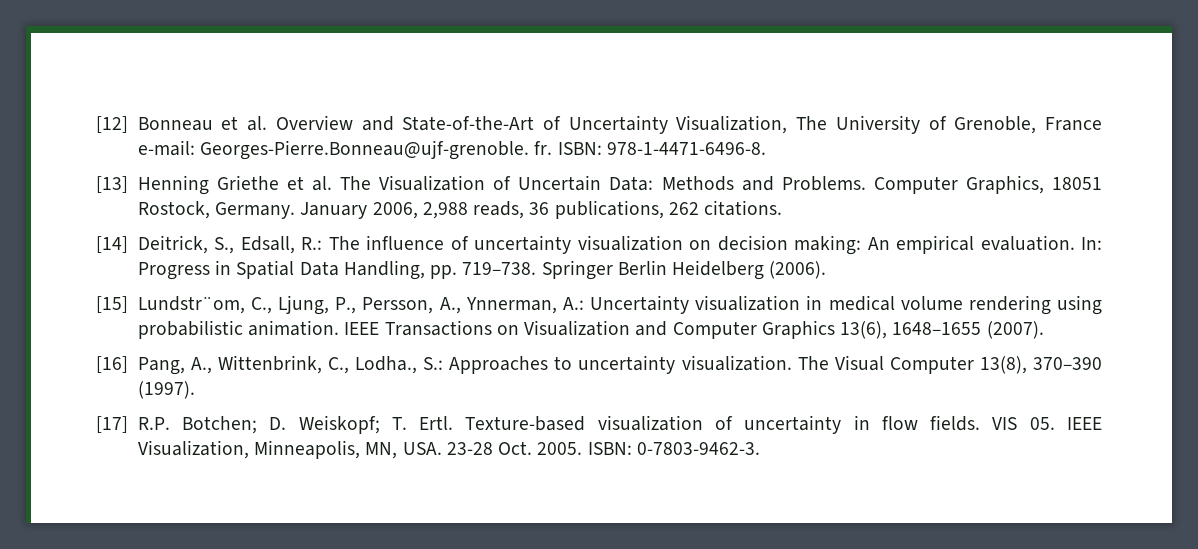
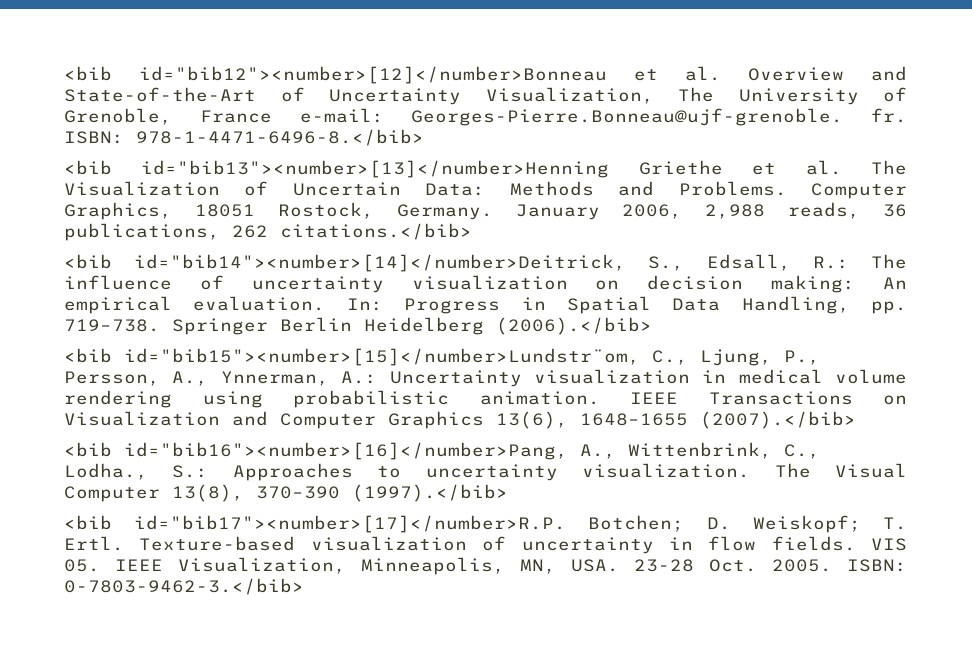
- [12] Bonneau et al. Overview and State-of-the-Art of Uncertainty Visualization, The University of Grenoble, France e-mail: Georges-Pierre.Bonneau@ujf-grenoble. fr.
+ <bib id="bib12"><number>[12]</number>Bonneau et al. Overview and State-of-the-Art of Uncertainty Visualization, The University of Grenoble, France e-mail: Georges-Pierre.Bonneau@ujf-grenoble. fr.
- ISBN: 978-1-4471-6496-8.
- [13] Henning Griethe et al. The Visualization of Uncertain Data: Methods and Problems.
+ ISBN: 978-1-4471-6496-8.</bib>
+ <bib id="bib13"><number>[13]</number>Henning Griethe et al. The Visualization of Uncertain Data: Methods and Problems.
- January 2006, 2,988 reads, 36 publications, 262 citations.
- [14] Deitrick, S., Edsall, R.: The influence of uncertainty visualization on decision making: An empirical evaluation.
+ January 2006, 2,988 reads, 36 publications, 262 citations.</bib>
+ <bib id="bib14"><number>[14]</number>Deitrick, S., Edsall, R.: The influence of uncertainty visualization on decision making: An empirical evaluation.
- Springer Berlin Heidelberg (2006).
- [15] Lundstr¨om, C., Ljung, P., Persson, A., Ynnerman, A.: Uncertainty visualization in medical volume rendering using probabilistic animation.
+ Springer Berlin Heidelberg (2006).</bib>
+ <bib id="bib15"><number>[15]</number>Lundstr¨om, C., Ljung, P., Persson, A., Ynnerman, A.: Uncertainty visualization in medical volume rendering using probabilistic animation.
- IEEE Transactions on Visualization and Computer Graphics 13(6), 1648–1655 (2007).
- [16] Pang, A., Wittenbrink, C., Lodha., S.: Approaches to uncertainty visualization.
+ IEEE Transactions on Visualization and Computer Graphics 13(6), 1648–1655 (2007).</bib>
+ <bib id="bib16"><number>[16]</number>Pang, A., Wittenbrink, C., Lodha., S.: Approaches to uncertainty visualization.
- The Visual Computer 13(8), 370–390 (1997).
- [17] R.P. Botchen; D. Weiskopf; T. Ertl.
+ The Visual Computer 13(8), 370–390 (1997).</bib>
+ <bib id="bib17"><number>[17]</number>R.P. Botchen; D. Weiskopf; T. Ertl.
- ISBN: 0-7803-9462-3.
+ ISBN: 0-7803-9462-3.</bib>

